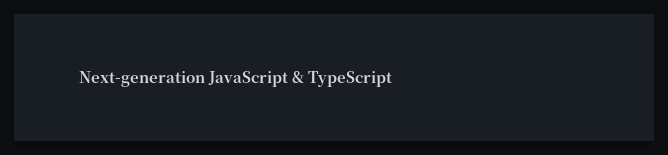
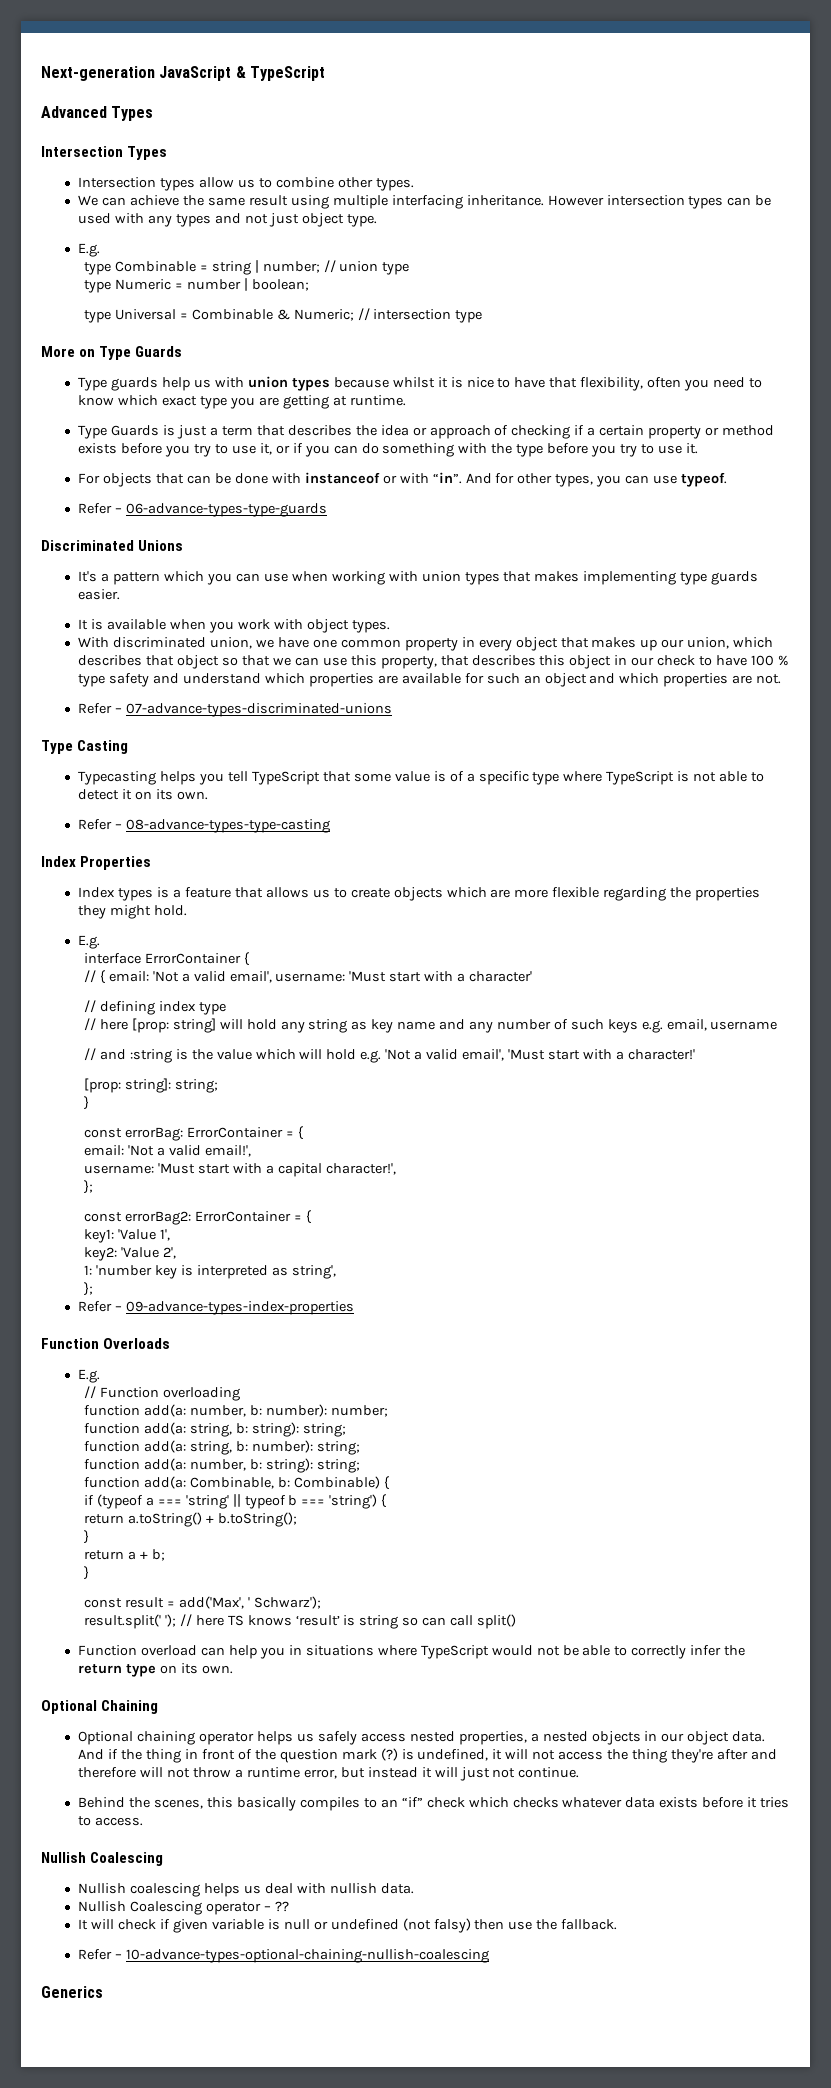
+ Advanced Types
+ Intersection Types
+ Intersection types allow us to combine other types.
+ We can achieve the same result using multiple interfacing inheritance. However intersection types can be used with any types and not just object type.
+ E.g.
+ type Combinable = string | number; // union type
+ type Numeric = number | boolean;
+ type Universal = Combinable & Numeric; // intersection type
+ More on Type Guards
+ Type guards help us with union types because whilst it is nice to have that flexibility, often you need to know which exact type you are getting at runtime.
+ Type Guards is just a term that describes the idea or approach of checking if a certain property or method exists before you try to use it, or if you can do something with the type before you try to use it.
+ For objects that can be done with instanceof or with “in”. And for other types, you can use typeof.
+ Refer – 06-advance-types-type-guards
+ Discriminated Unions
+ It's a pattern which you can use when working with union types that makes implementing type guards easier.
+ It is available when you work with object types.
+ With discriminated union, we have one common property in every object that makes up our union, which describes that object so that we can use this property, that describes this object in our check to have 100 % type safety and understand which properties are available for such an object and which properties are not.
+ Refer – 07-advance-types-discriminated-unions
+ Type Casting
+ Typecasting helps you tell TypeScript that some value is of a specific type where TypeScript is not able to detect it on its own.
+ Refer – 08-advance-types-type-casting
+ Index Properties
+ Index types is a feature that allows us to create objects which are more flexible regarding the properties they might hold.
+ E.g.
+ interface ErrorContainer {
+ // { email: 'Not a valid email', username: 'Must start with a character'
+ // defining index type
+ // here [prop: string] will hold any string as key name and any number of such keys e.g. email, username
+ // and :string is the value which will hold e.g. 'Not a valid email', 'Must start with a character!'
+ [prop: string]: string;
+ }
+ const errorBag: ErrorContainer = {
+ email: 'Not a valid email!',
+ username: 'Must start with a capital character!',
+ };
+ const errorBag2: ErrorContainer = {
+ key1: 'Value 1',
+ key2: 'Value 2',
+ 1: 'number key is interpreted as string',
+ };
+ Refer – 09-advance-types-index-properties
+ Function Overloads
+ E.g.
+ // Function overloading
+ function add(a: number, b: number): number;
+ function add(a: string, b: string): string;
+ function add(a: string, b: number): string;
+ function add(a: number, b: string): string;
+ function add(a: Combinable, b: Combinable) {
+ if (typeof a === 'string' || typeof b === 'string') {
+ return a.toString() + b.toString();
+ }
+ return a + b;
+ }
+ const result = add('Max', ' Schwarz');
+ result.split(' '); // here TS knows ‘result’ is string so can call split()
+ Function overload can help you in situations where TypeScript would not be able to correctly infer the return type on its own.
+ Optional Chaining
+ Optional chaining operator helps us safely access nested properties, a nested objects in our object data. And if the thing in front of the question mark (?) is undefined, it will not access the thing they're after and therefore will not throw a runtime error, but instead it will just not continue.
+ Behind the scenes, this basically compiles to an “if” check which checks whatever data exists before it tries to access.
+ Nullish Coalescing
+ Nullish coalescing helps us deal with nullish data.
+ Nullish Coalescing operator – ??
+ It will check if given variable is null or undefined (not falsy) then use the fallback.
+ Refer – 10-advance-types-optional-chaining-nullish-coalescing
+ Generics

